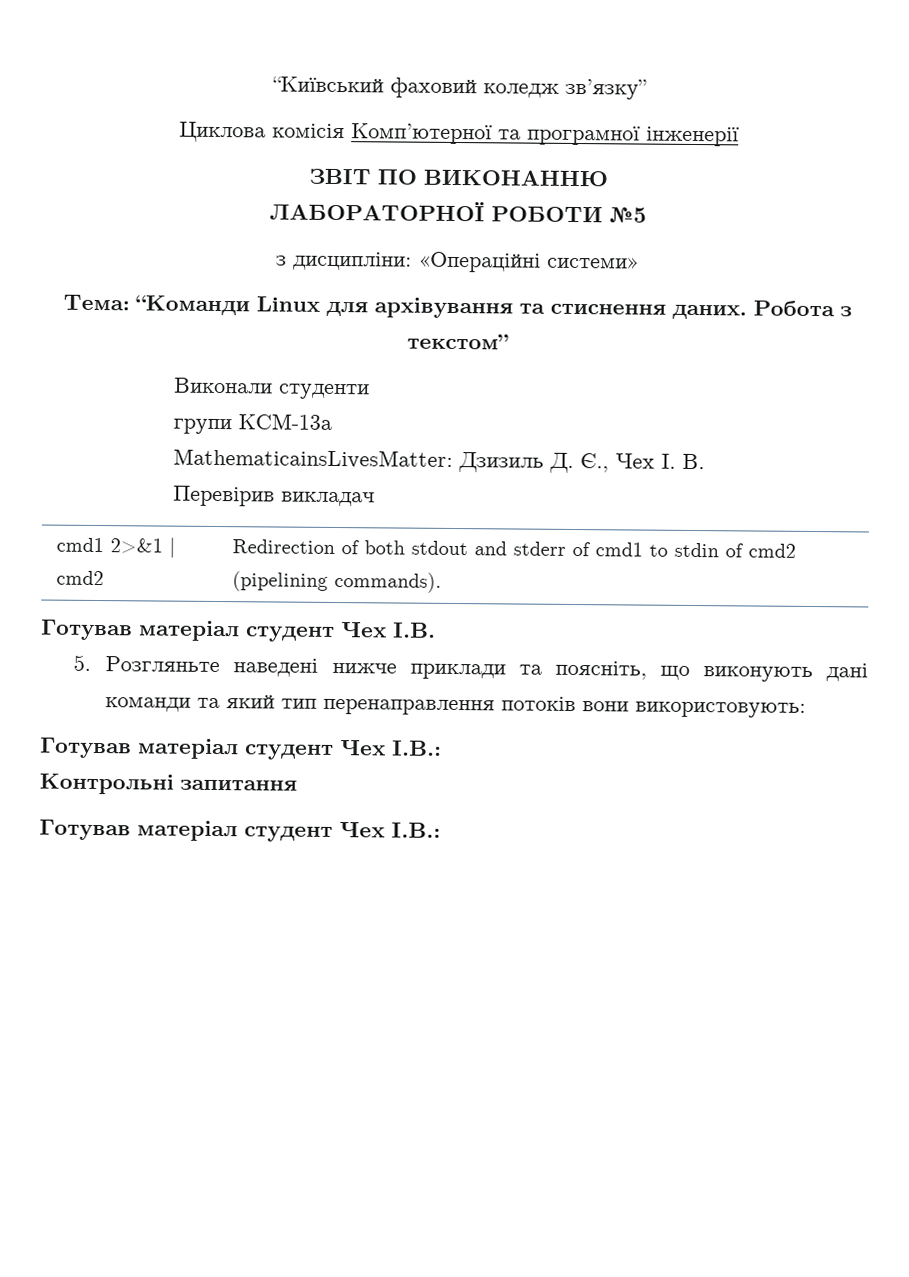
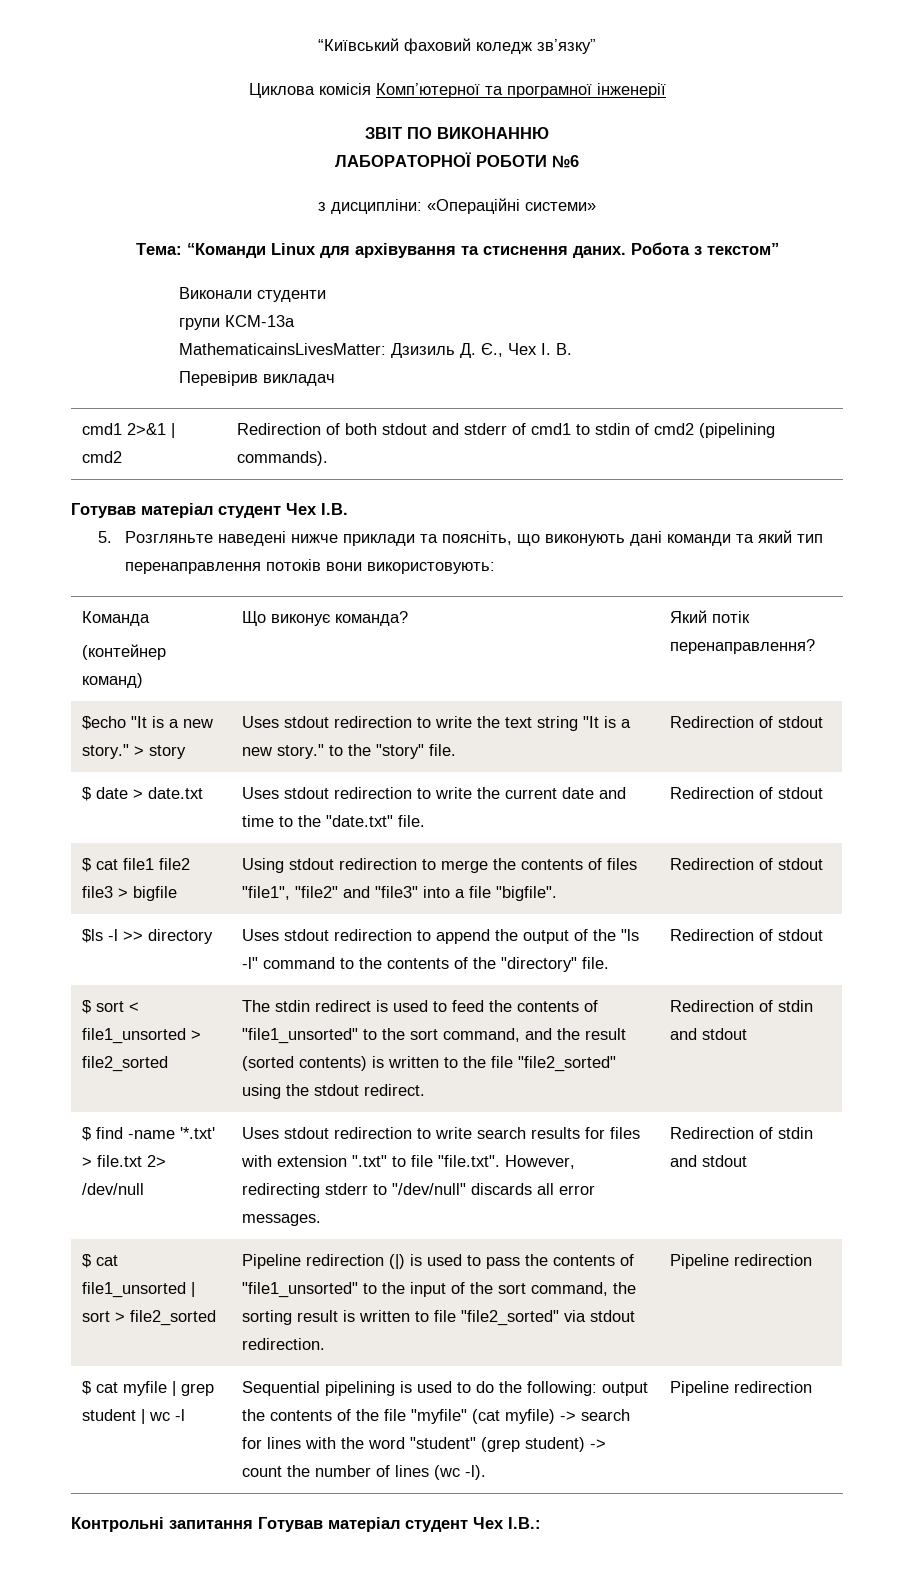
- ЛАБОРАТОРНОЇ РОБОТИ №5
+ ЛАБОРАТОРНОЇ РОБОТИ №6
  5. Розгляньте наведені нижче приклади та поясніть, що виконують дані команди та який тип перенаправлення потоків вони використовують:
- Готував матеріал студент Чех І.В.:
- Контрольні запитання
- Готував матеріал студент Чех І.В.:
+ Команда
+ (контейнер команд) | Що виконує команда? | Який потік перенаправлення?
+ $echo "It is a new story." > story | Uses stdout redirection to write the text string "It is a new story." to the "story" file. | Redirection of stdout
+ $ date > date.txt | Uses stdout redirection to write the current date and time to the "date.txt" file. | Redirection of stdout
+ $ cat file1 file2 file3 > bigfile | Using stdout redirection to merge the contents of files "file1", "file2" and "file3" into a file "bigfile". | Redirection of stdout
+ $ls -l >> directory | Uses stdout redirection to append the output of the "ls -l" command to the contents of the "directory" file. | Redirection of stdout
+ $ sort < file1_unsorted > file2_sorted | The stdin redirect is used to feed the contents of "file1_unsorted" to the sort command, and the result (sorted contents) is written to the file "file2_sorted" using the stdout redirect. | Redirection of stdin and stdout
+ $ find -name '*.txt' > file.txt 2> /dev/null | Uses stdout redirection to write search results for files with extension ".txt" to file "file.txt". However, redirecting stderr to "/dev/null" discards all error messages. | Redirection of stdin and stdout
+ $ cat file1_unsorted | sort > file2_sorted | Pipeline redirection (|) is used to pass the contents of "file1_unsorted" to the input of the sort command, the sorting result is written to file "file2_sorted" via stdout redirection. | Pipeline redirection
+ $ cat myfile | grep student | wc -l | Sequential pipelining is used to do the following: output the contents of the file "myfile" (cat myfile) -> search for lines with the word "student" (grep student) -> count the number of lines (wc -l). | Pipeline redirection
+ Контрольні запитання Готував матеріал студент Чех І.В.:

